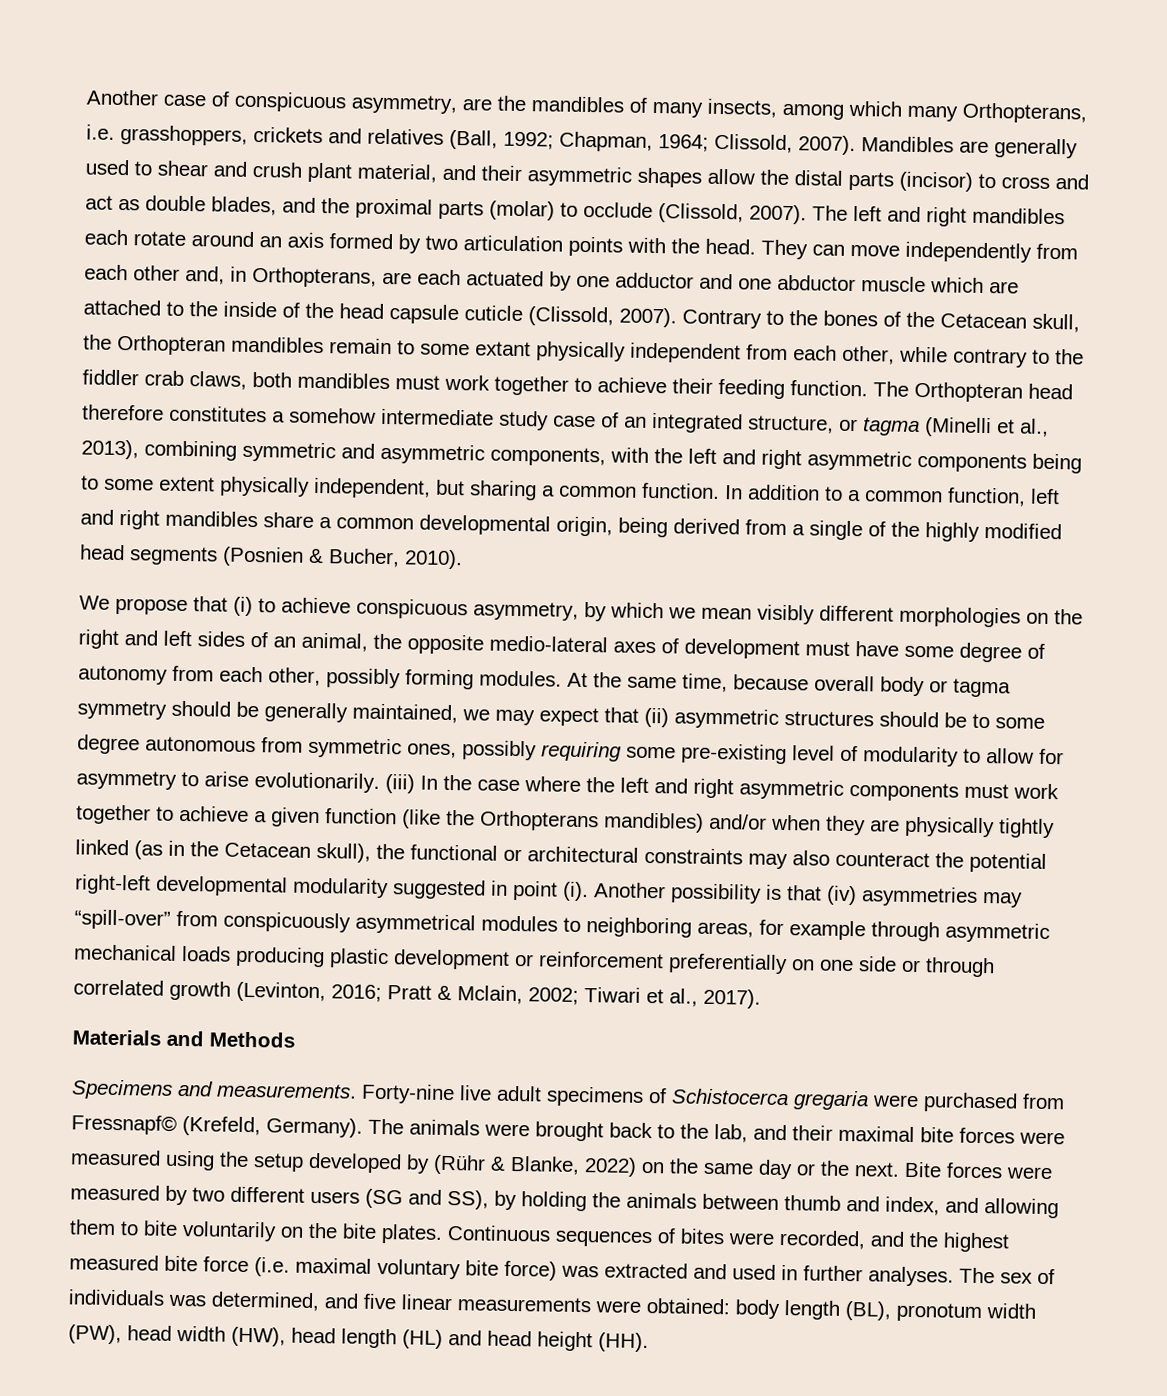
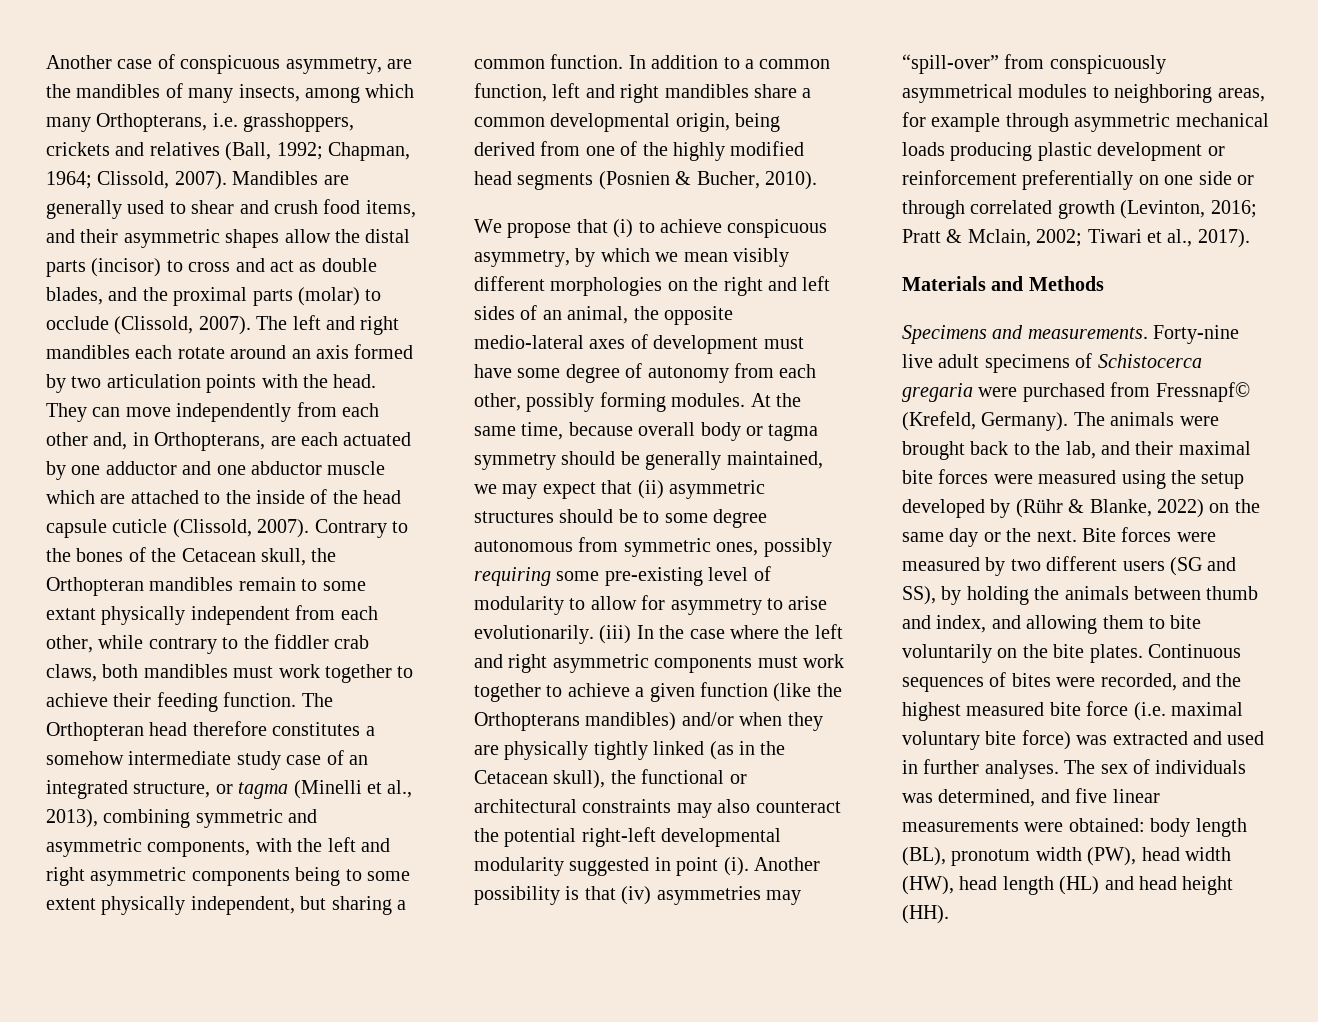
- Mandibles are generally used to shear and crush plant material, and their asymmetric shapes allow the distal parts (incisor) to cross and act as double blades, and the proximal parts (molar) to occlude (Clissold, 2007).
+ Mandibles are generally used to shear and crush food items, and their asymmetric shapes allow the distal parts (incisor) to cross and act as double blades, and the proximal parts (molar) to occlude (Clissold, 2007).
- In addition to a common function, left and right mandibles share a common developmental origin, being derived from a single of the highly modified head segments (Posnien & Bucher, 2010).
+ In addition to a common function, left and right mandibles share a common developmental origin, being derived from one of the highly modified head segments (Posnien & Bucher, 2010).

